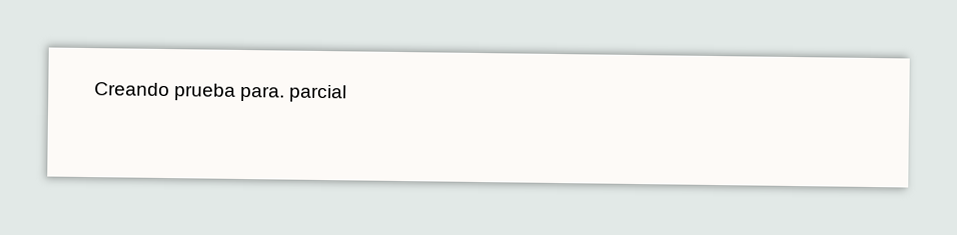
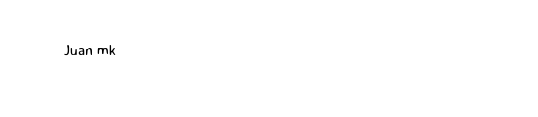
- Creando prueba para. parcial
+ Juan mk

